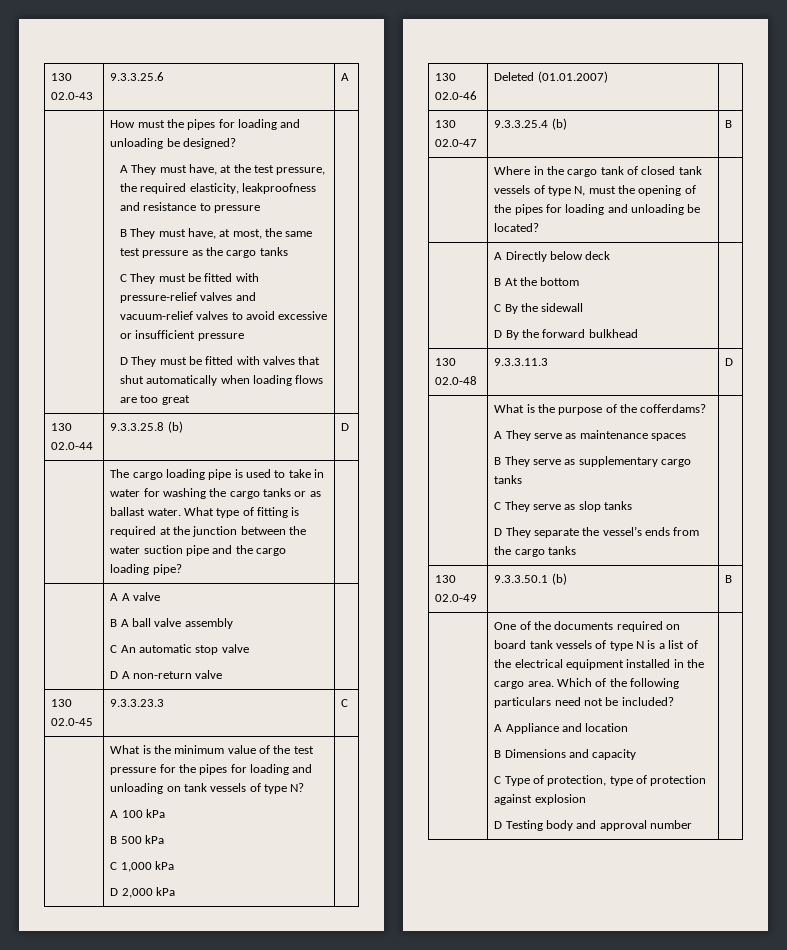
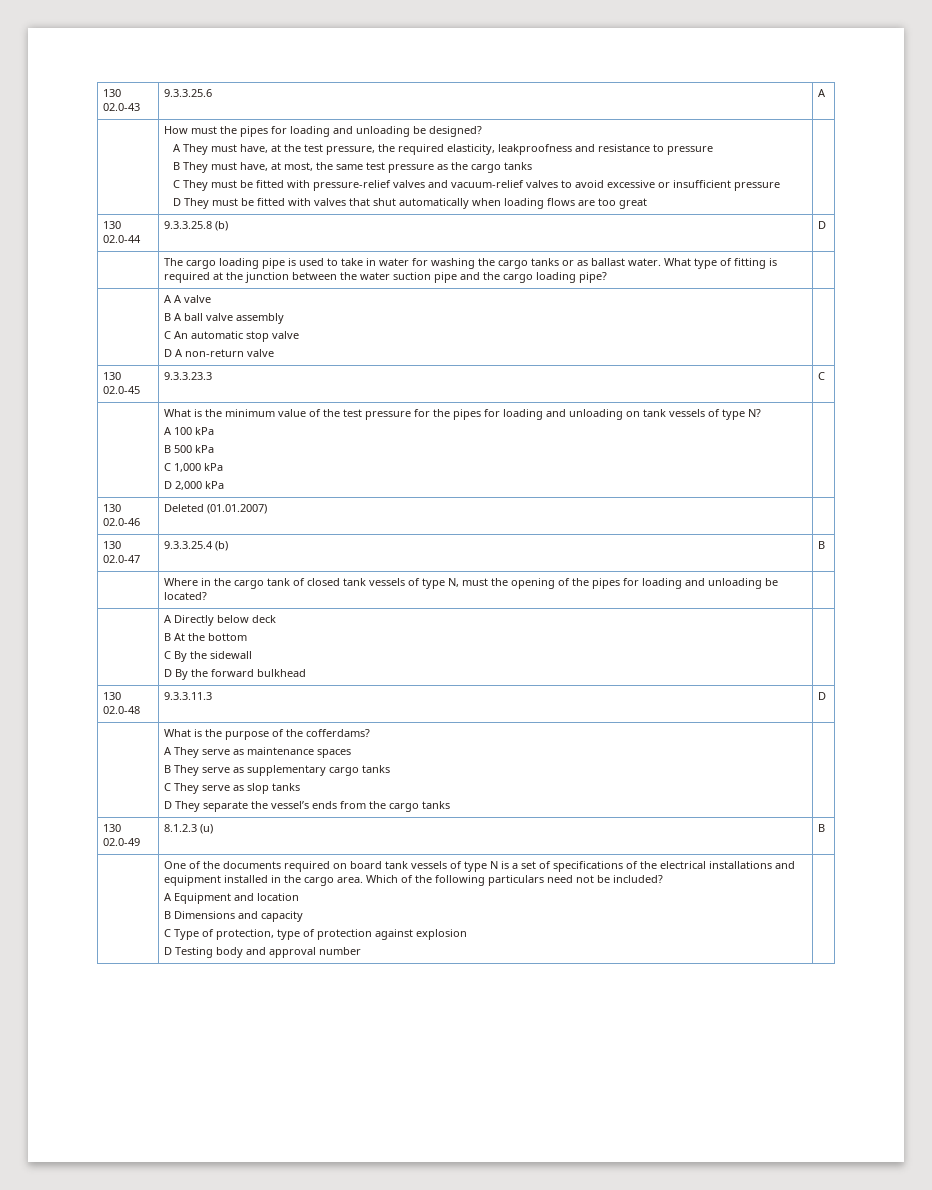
- 130 02.0-49 | 9.3.3.50.1 (b) | B
+ 130 02.0-49 | 8.1.2.3 (u) | B
- One of the documents required on board tank vessels of type N is a list of the electrical equipment installed in the cargo area.
+ One of the documents required on board tank vessels of type N is a set of specifications of the electrical installations and equipment installed in the cargo area.
- A Appliance and location
+ A Equipment and location

